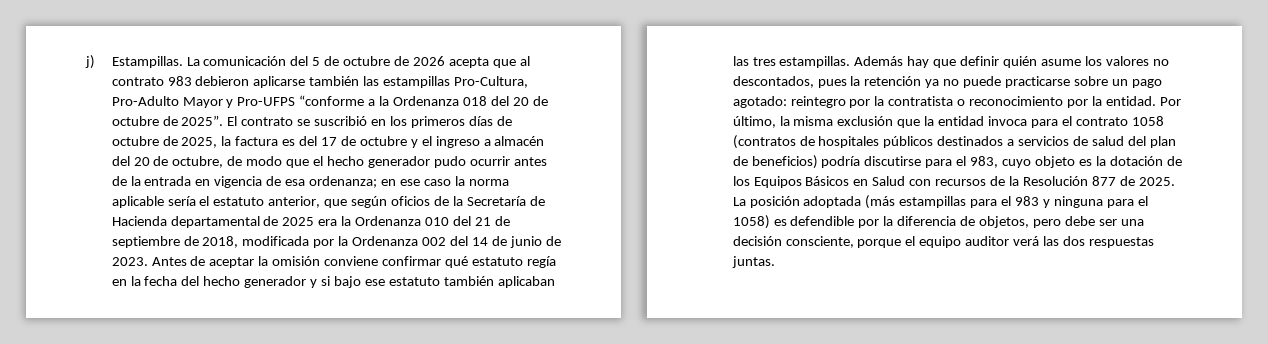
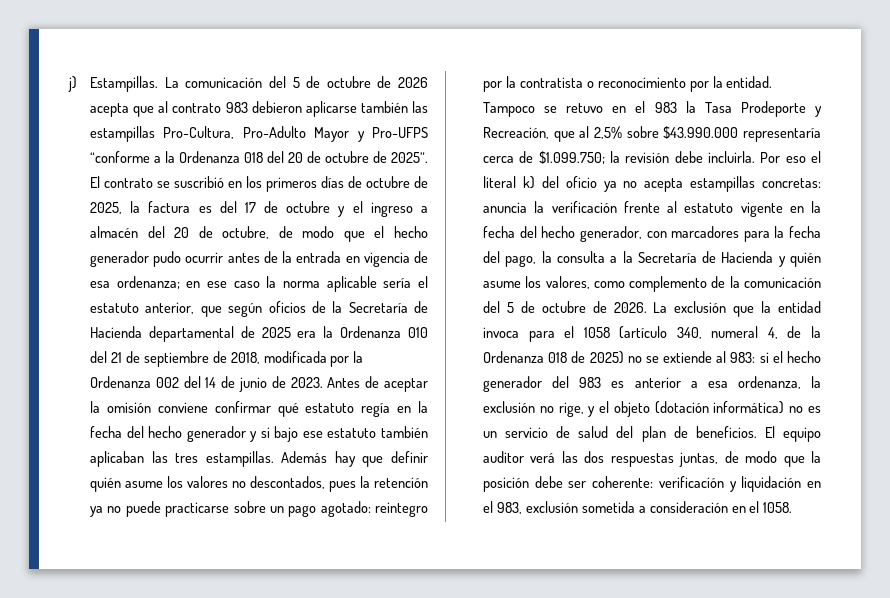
- Por último, la misma exclusión que la entidad invoca para el contrato 1058 (contratos de hospitales públicos destinados a servicios de salud del plan de beneficios) podría discutirse para el 983, cuyo objeto es la dotación de los Equipos Básicos en Salud con recursos de la Resolución 877 de 2025. La posición adoptada (más estampillas para el 983 y ninguna para el 1058) es defendible por la diferencia de objetos, pero debe ser una decisión consciente, porque el equipo auditor verá las dos respuestas juntas.
+ Tampoco se retuvo en el 983 la Tasa Prodeporte y Recreación, que al 2,5% sobre $43.990.000 representaría cerca de $1.099.750; la revisión debe incluirla. Por eso el literal k) del oficio ya no acepta estampillas concretas: anuncia la verificación frente al estatuto vigente en la fecha del hecho generador, con marcadores para la fecha del pago, la consulta a la Secretaría de Hacienda y quién asume los valores, como complemento de la comunicación del 5 de octubre de 2026. La exclusión que la entidad invoca para el 1058 (artículo 340, numeral 4, de la Ordenanza 018 de 2025) no se extiende al 983: si el hecho generador del 983 es anterior a esa ordenanza, la exclusión no rige, y el objeto (dotación informática) no es un servicio de salud del plan de beneficios. El equipo auditor verá las dos respuestas juntas, de modo que la posición debe ser coherente: verificación y liquidación en el 983, exclusión sometida a consideración en el 1058.

